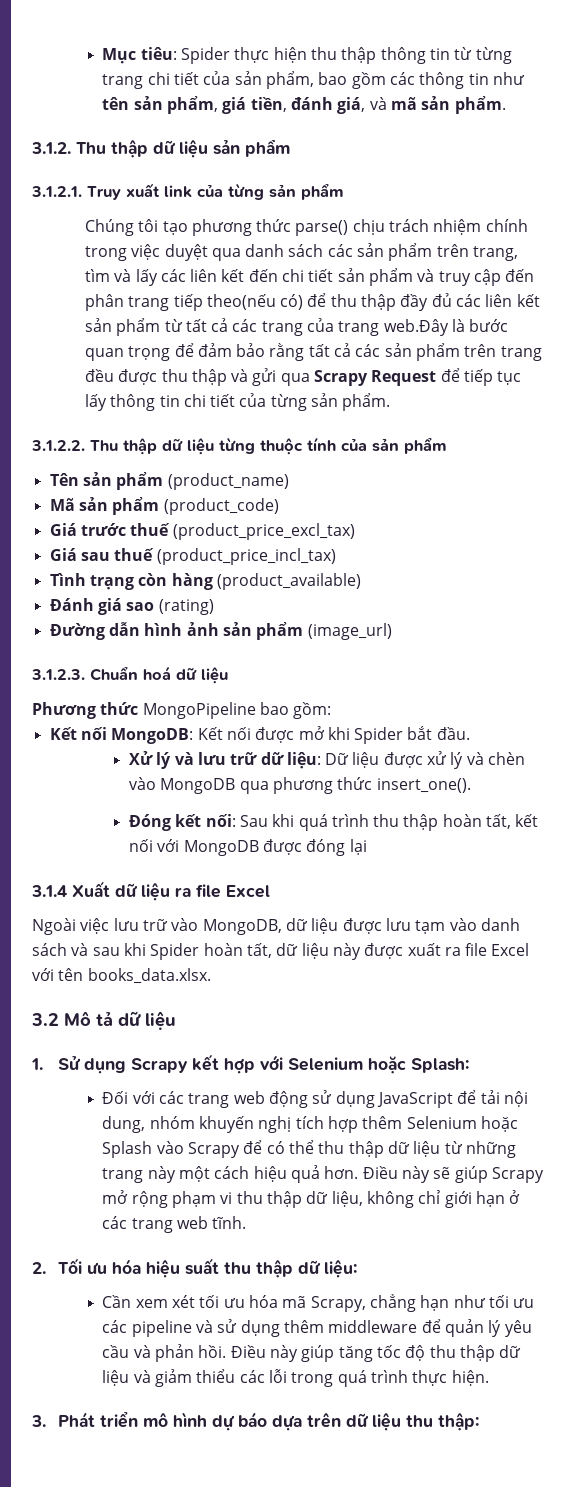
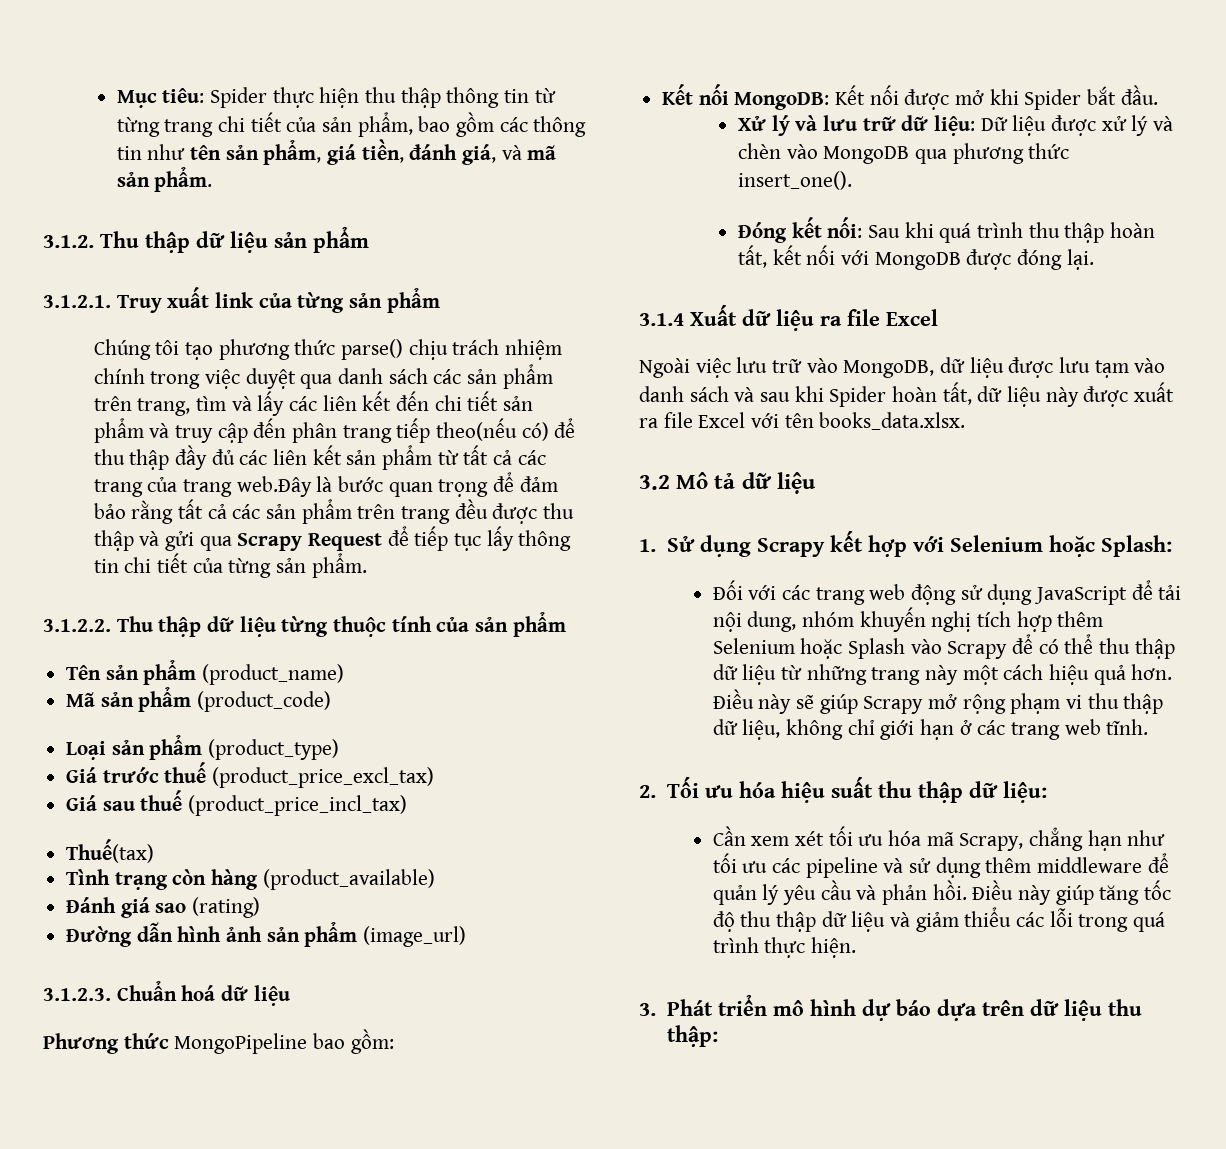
+ Loại sản phẩm (product_type)
+ Thuế(tax)
- Đóng kết nối: Sau khi quá trình thu thập hoàn tất, kết nối với MongoDB được đóng lại
+ Đóng kết nối: Sau khi quá trình thu thập hoàn tất, kết nối với MongoDB được đóng lại.

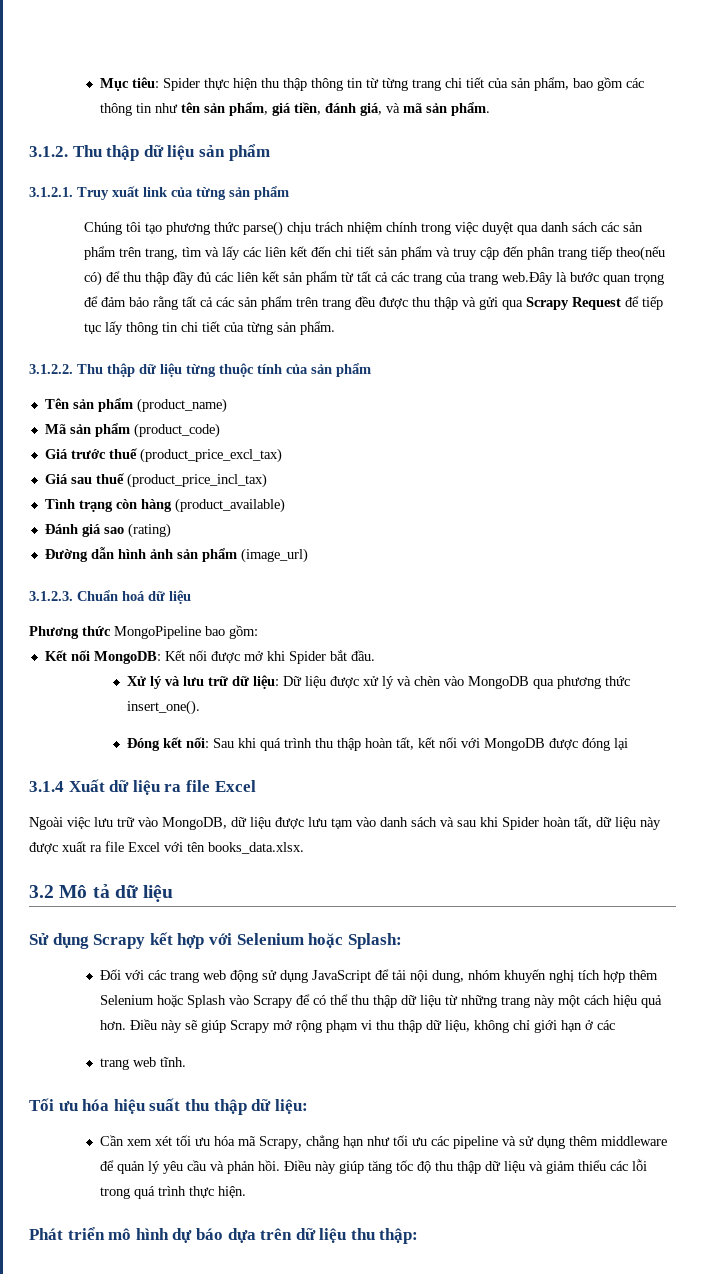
- Loại sản phẩm (product_type)
- Thuế(tax)
- Đóng kết nối: Sau khi quá trình thu thập hoàn tất, kết nối với MongoDB được đóng lại.
+ Đóng kết nối: Sau khi quá trình thu thập hoàn tất, kết nối với MongoDB được đóng lại
- 1. Sử dụng Scrapy kết hợp với Selenium hoặc Splash:
+ Sử dụng Scrapy kết hợp với Selenium hoặc Splash:
- Điều này sẽ giúp Scrapy mở rộng phạm vi thu thập dữ liệu, không chỉ giới hạn ở các trang web tĩnh.
+ Điều này sẽ giúp Scrapy mở rộng phạm vi thu thập dữ liệu, không chỉ giới hạn ở các
+ trang web tĩnh.
- 2. Tối ưu hóa hiệu suất thu thập dữ liệu:
+ Tối ưu hóa hiệu suất thu thập dữ liệu:
- 3. Phát triển mô hình dự báo dựa trên dữ liệu thu thập:
+ Phát triển mô hình dự báo dựa trên dữ liệu thu thập:

